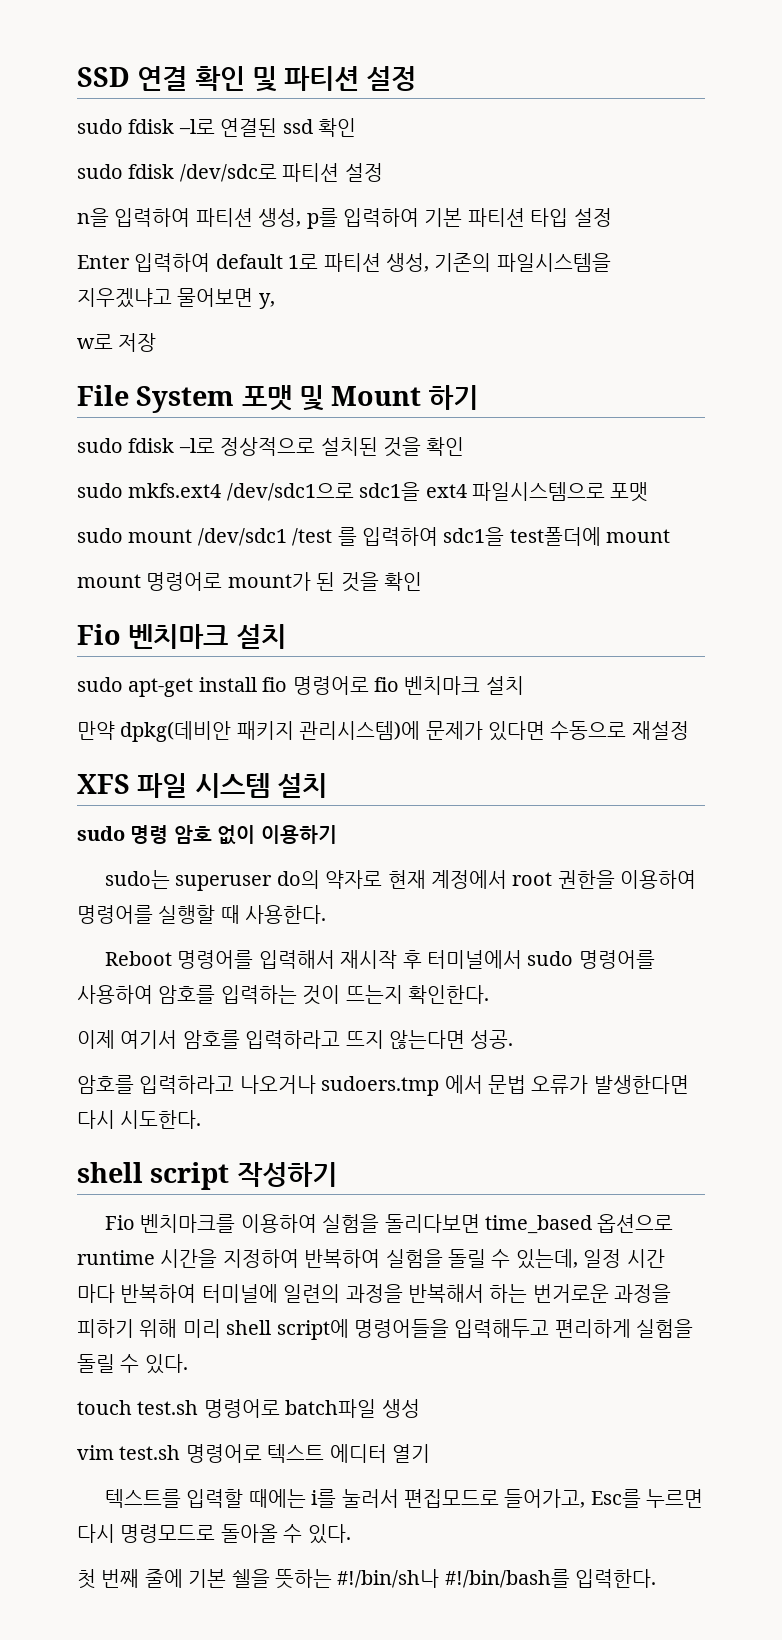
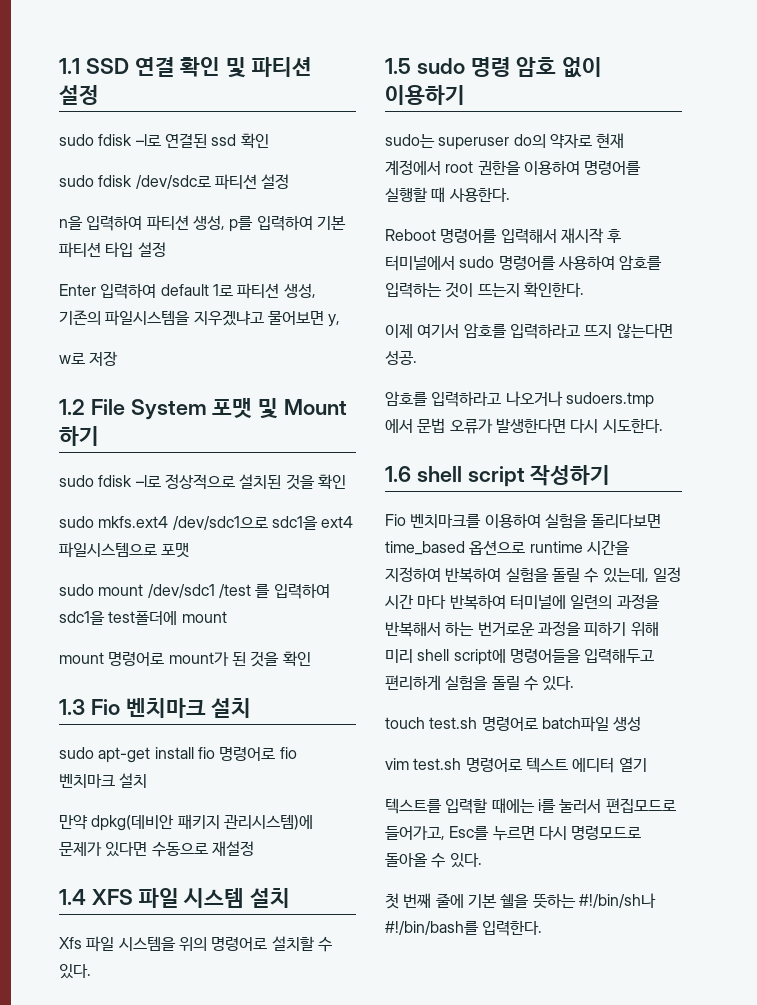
- SSD 연결 확인 및 파티션 설정
+ 1.1 SSD 연결 확인 및 파티션 설정
- File System 포맷 및 Mount 하기
+ 1.2 File System 포맷 및 Mount 하기
- Fio 벤치마크 설치
+ 1.3 Fio 벤치마크 설치
- XFS 파일 시스템 설치
+ 1.4 XFS 파일 시스템 설치
- sudo 명령 암호 없이 이용하기
+ Xfs 파일 시스템을 위의 명령어로 설치할 수 있다.
+ 1.5 sudo 명령 암호 없이 이용하기
- shell script 작성하기
+ 1.6 shell script 작성하기

